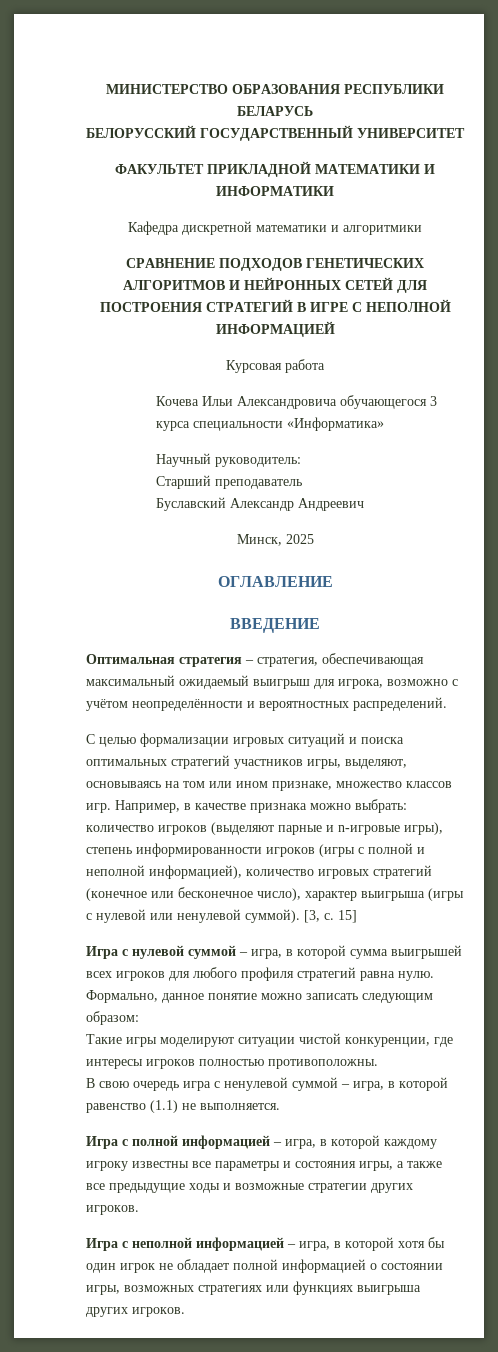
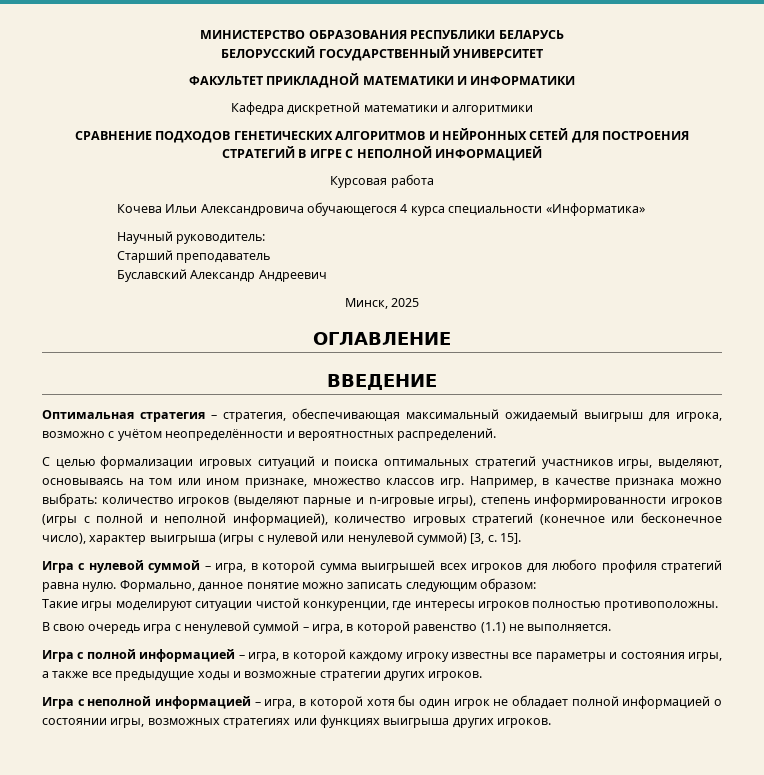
- Кочева Ильи Александровича обучающегося 3 курса специальности «Информатика»
+ Кочева Ильи Александровича обучающегося 4 курса специальности «Информатика»
- Например, в качестве признака можно выбрать: количество игроков (выделяют парные и n-игровые игры), степень информированности игроков (игры с полной и неполной информацией), количество игровых стратегий (конечное или бесконечное число), характер выигрыша (игры с нулевой или ненулевой суммой). [3, c.
+ Например, в качестве признака можно выбрать: количество игроков (выделяют парные и n-игровые игры), степень информированности игроков (игры с полной и неполной информацией), количество игровых стратегий (конечное или бесконечное число), характер выигрыша (игры с нулевой или ненулевой суммой) [3, c.
- 15]
+ 15].

